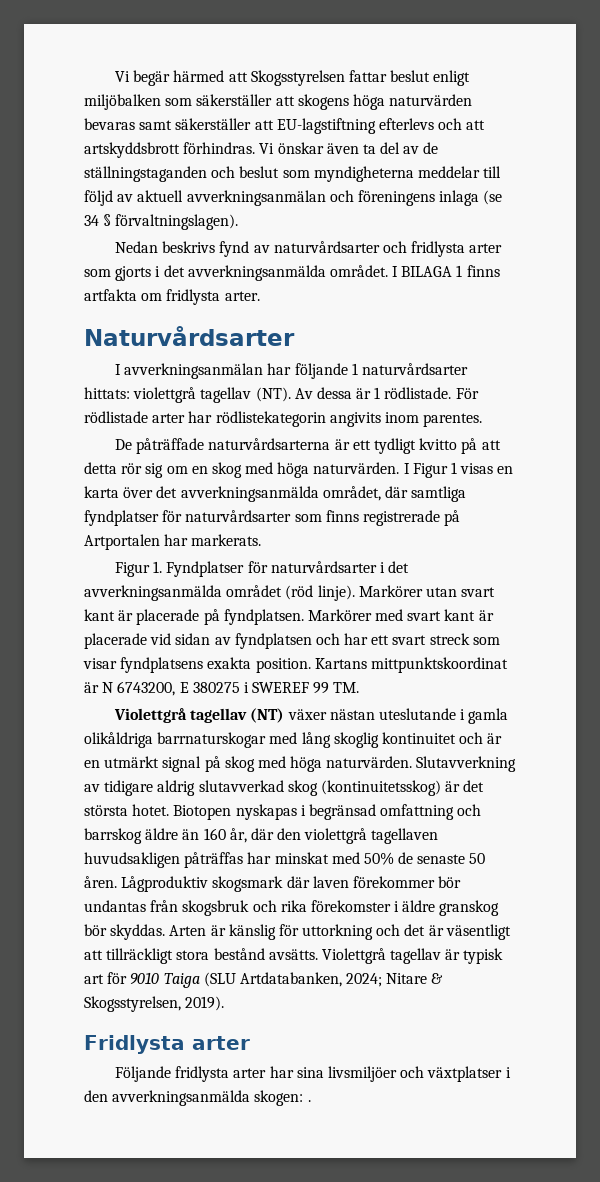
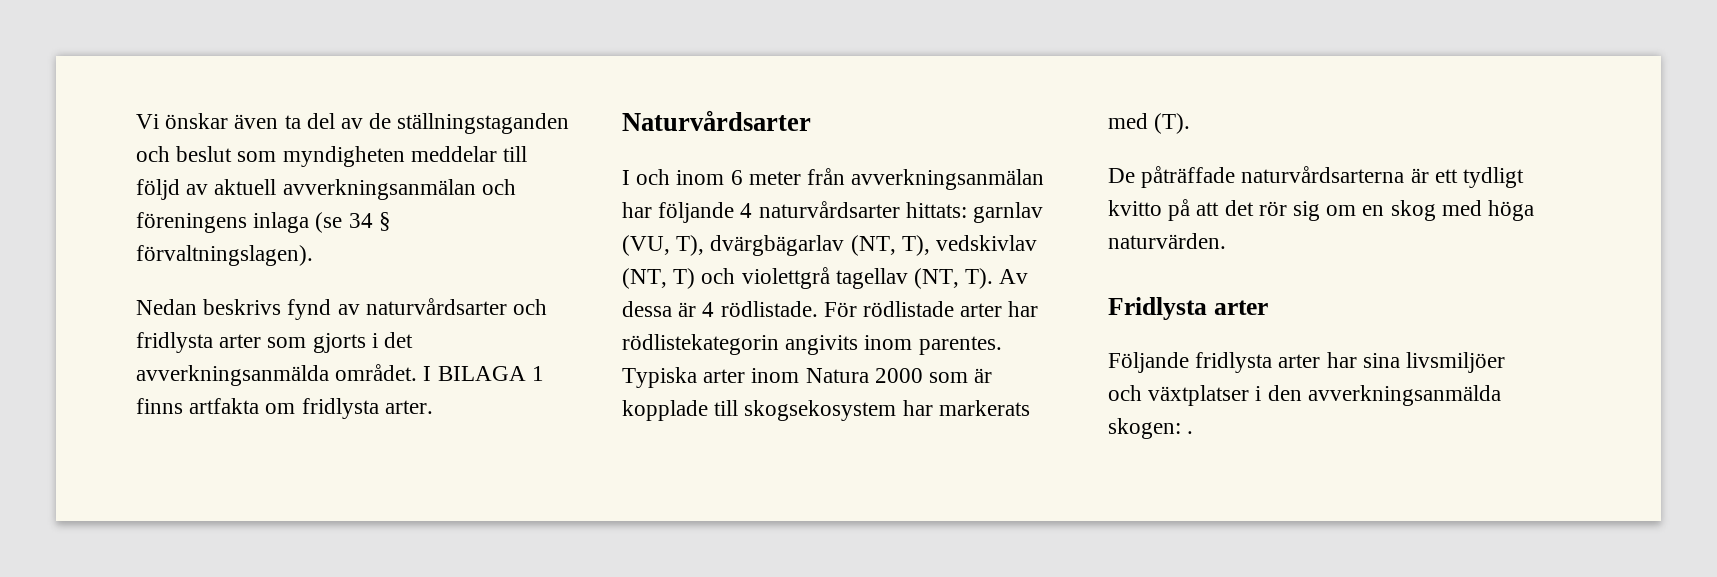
- Vi begär härmed att Skogsstyrelsen fattar beslut enligt miljöbalken som säkerställer att skogens höga naturvärden bevaras samt säkerställer att EU-lagstiftning efterlevs och att artskyddsbrott förhindras. Vi önskar även ta del av de ställningstaganden och beslut som myndigheterna meddelar till följd av aktuell avverkningsanmälan och föreningens inlaga (se 34 § förvaltningslagen).
+ Vi önskar även ta del av de ställningstaganden och beslut som myndigheten meddelar till följd av aktuell avverkningsanmälan och föreningens inlaga (se 34 § förvaltningslagen).
- I avverkningsanmälan har följande 1 naturvårdsarter hittats: violettgrå tagellav (NT). Av dessa är 1 rödlistade.
+ I och inom 6 meter från avverkningsanmälan har följande 4 naturvårdsarter hittats: garnlav (VU, T), dvärgbägarlav (NT, T), vedskivlav (NT, T) och violettgrå tagellav (NT, T). Av dessa är 4 rödlistade.
+ Typiska arter inom Natura 2000 som är kopplade till skogsekosystem har markerats med (T).
- De påträffade naturvårdsarterna är ett tydligt kvitto på att detta rör sig om en skog med höga naturvärden. I Figur 1 visas en karta över det avverkningsanmälda området, där samtliga fyndplatser för naturvårdsarter som finns registrerade på Artportalen har markerats.
- Figur 1. Fyndplatser för naturvårdsarter i det avverkningsanmälda området (röd linje). Markörer utan svart kant är placerade på fyndplatsen. Markörer med svart kant är placerade vid sidan av fyndplatsen och har ett svart streck som visar fyndplatsens exakta position. Kartans mittpunktskoordinat är N 6743200, E 380275 i SWEREF 99 TM.
- Violettgrå tagellav (NT) växer nästan uteslutande i gamla olikåldriga barrnaturskogar med lång skoglig kontinuitet och är en utmärkt signal på skog med höga naturvärden. Slutavverkning av tidigare aldrig slutavverkad skog (kontinuitetsskog) är det största hotet. Biotopen nyskapas i begränsad omfattning och barrskog äldre än 160 år, där den violettgrå tagellaven huvudsakligen påträffas har minskat med 50% de senaste 50 åren. Lågproduktiv skogsmark där laven förekommer bör undantas från skogsbruk och rika förekomster i äldre granskog bör skyddas. Arten är känslig för uttorkning och det är väsentligt att tillräckligt stora bestånd avsätts. Violettgrå tagellav är typisk art för 9010 Taiga (SLU Artdatabanken, 2024; Nitare & Skogsstyrelsen, 2019).
+ De påträffade naturvårdsarterna är ett tydligt kvitto på att det rör sig om en skog med höga naturvärden.

